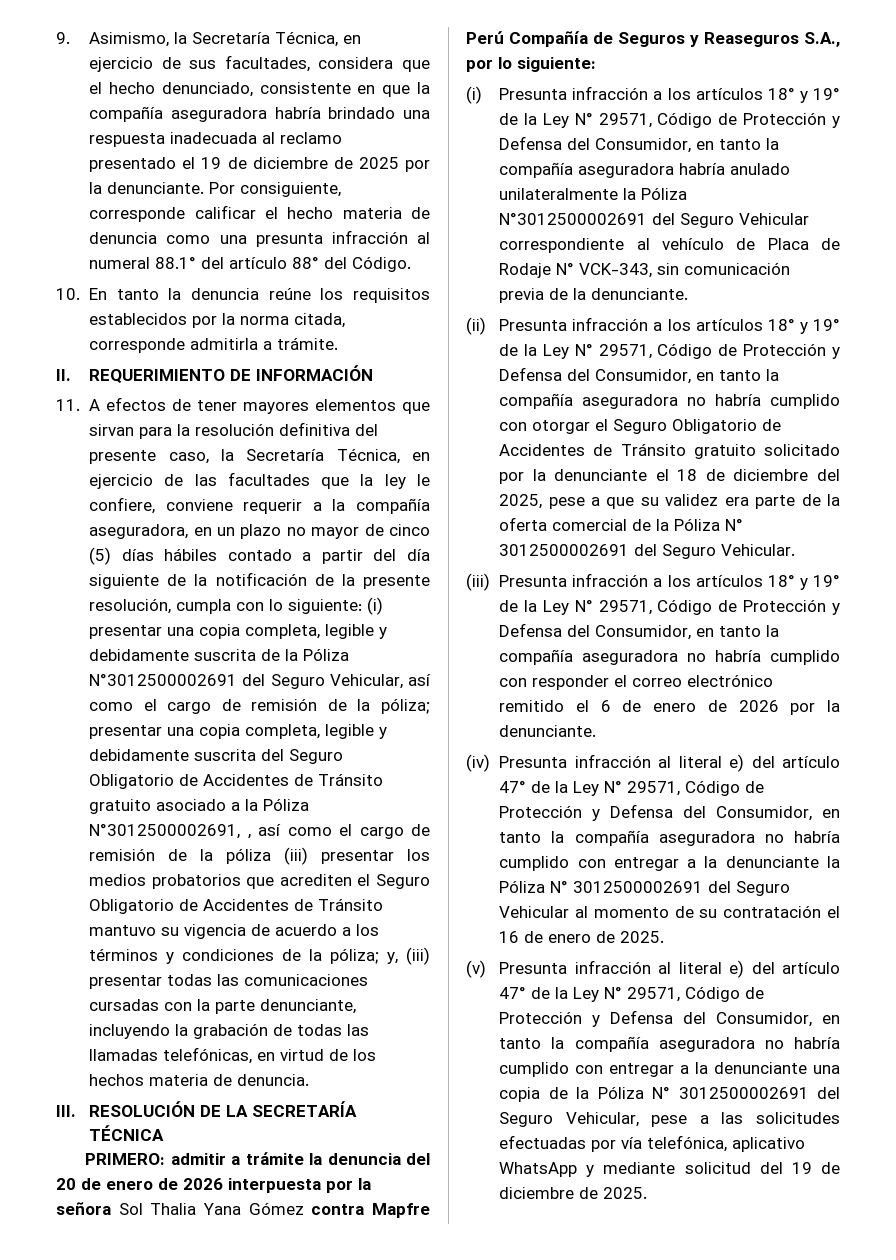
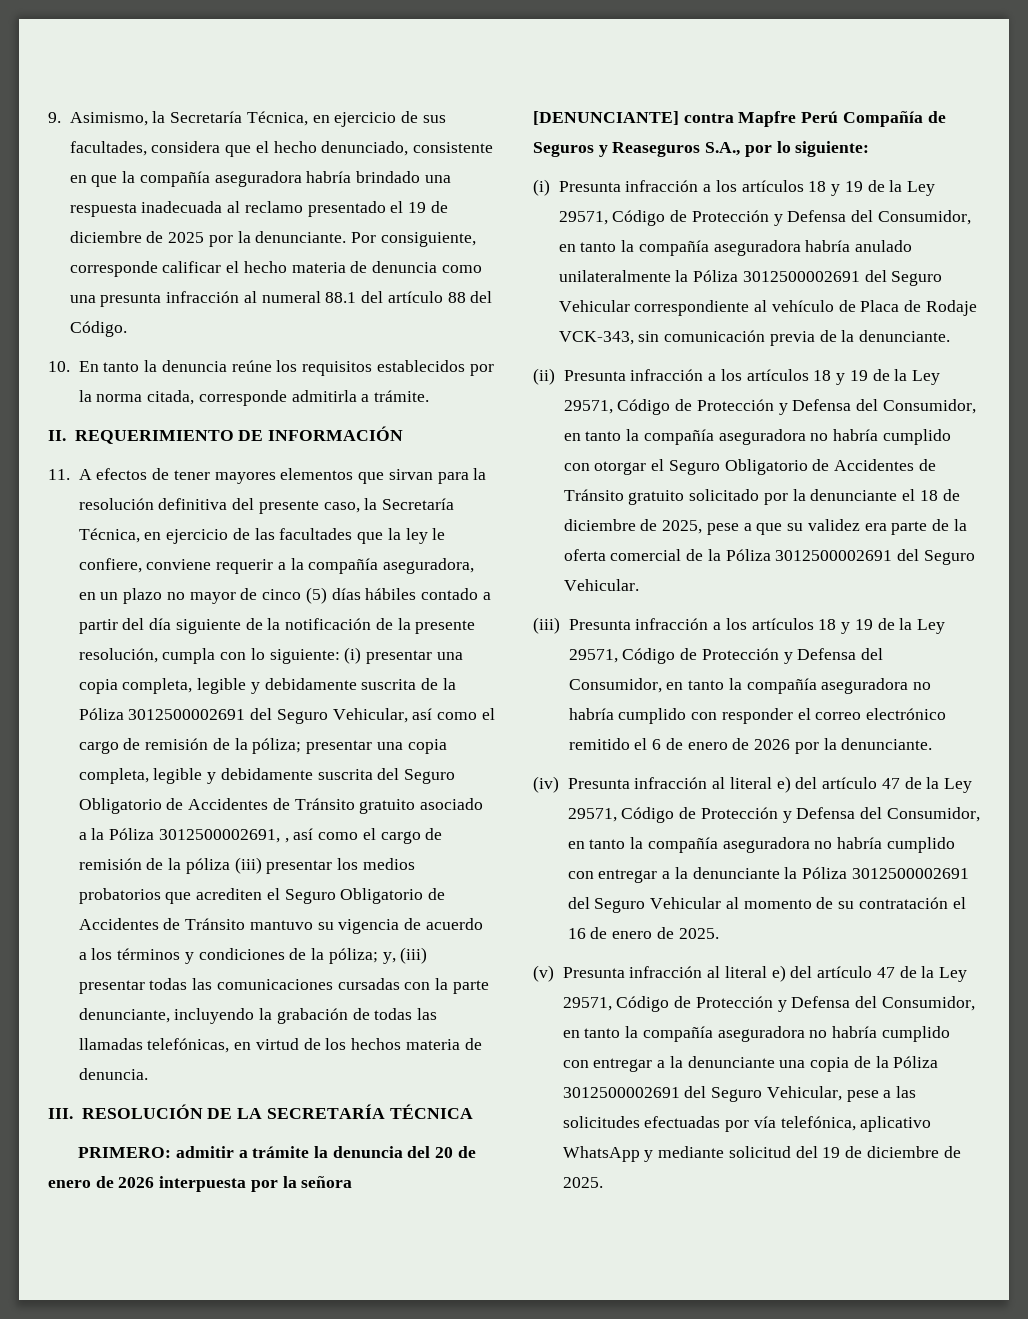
- Por consiguiente, corresponde calificar el hecho materia de denuncia como una presunta infracción al numeral 88.1° del artículo 88° del Código.
+ Por consiguiente, corresponde calificar el hecho materia de denuncia como una presunta infracción al numeral 88.1 del artículo 88 del Código.
- (i) presentar una copia completa, legible y debidamente suscrita de la Póliza N°3012500002691 del Seguro Vehicular, así como el cargo de remisión de la póliza;
+ (i) presentar una copia completa, legible y debidamente suscrita de la Póliza 3012500002691 del Seguro Vehicular, así como el cargo de remisión de la póliza;
- presentar una copia completa, legible y debidamente suscrita del Seguro Obligatorio de Accidentes de Tránsito gratuito asociado a la Póliza N°3012500002691, , así como el cargo de remisión de la póliza (iii) presentar los medios probatorios que acrediten el Seguro Obligatorio de Accidentes de Tránsito mantuvo su vigencia de acuerdo a los términos y condiciones de la póliza;
+ presentar una copia completa, legible y debidamente suscrita del Seguro Obligatorio de Accidentes de Tránsito gratuito asociado a la Póliza 3012500002691, , así como el cargo de remisión de la póliza (iii) presentar los medios probatorios que acrediten el Seguro Obligatorio de Accidentes de Tránsito mantuvo su vigencia de acuerdo a los términos y condiciones de la póliza;
- PRIMERO: admitir a trámite la denuncia del 20 de enero de 2026 interpuesta por la señora Sol Thalia Yana Gómez contra Mapfre Perú Compañía de Seguros y Reaseguros S.A., por lo siguiente:
+ PRIMERO: admitir a trámite la denuncia del 20 de enero de 2026 interpuesta por la señora [DENUNCIANTE] contra Mapfre Perú Compañía de Seguros y Reaseguros S.A., por lo siguiente:
- (i) Presunta infracción a los artículos 18° y 19° de la Ley N° 29571, Código de Protección y Defensa del Consumidor, en tanto la compañía aseguradora habría anulado unilateralmente la Póliza N°3012500002691 del Seguro Vehicular correspondiente al vehículo de Placa de Rodaje N° VCK-343, sin comunicación previa de la denunciante.
+ (i) Presunta infracción a los artículos 18 y 19 de la Ley 29571, Código de Protección y Defensa del Consumidor, en tanto la compañía aseguradora habría anulado unilateralmente la Póliza 3012500002691 del Seguro Vehicular correspondiente al vehículo de Placa de Rodaje VCK-343, sin comunicación previa de la denunciante.
- (ii) Presunta infracción a los artículos 18° y 19° de la Ley N° 29571, Código de Protección y Defensa del Consumidor, en tanto la compañía aseguradora no habría cumplido con otorgar el Seguro Obligatorio de Accidentes de Tránsito gratuito solicitado por la denunciante el 18 de diciembre del 2025, pese a que su validez era parte de la oferta comercial de la Póliza N° 3012500002691 del Seguro Vehicular.
+ (ii) Presunta infracción a los artículos 18 y 19 de la Ley 29571, Código de Protección y Defensa del Consumidor, en tanto la compañía aseguradora no habría cumplido con otorgar el Seguro Obligatorio de Accidentes de Tránsito gratuito solicitado por la denunciante el 18 de diciembre de 2025, pese a que su validez era parte de la oferta comercial de la Póliza 3012500002691 del Seguro Vehicular.
- (iii) Presunta infracción a los artículos 18° y 19° de la Ley N° 29571, Código de Protección y Defensa del Consumidor, en tanto la compañía aseguradora no habría cumplido con responder el correo electrónico remitido el 6 de enero de 2026 por la denunciante.
+ (iii) Presunta infracción a los artículos 18 y 19 de la Ley 29571, Código de Protección y Defensa del Consumidor, en tanto la compañía aseguradora no habría cumplido con responder el correo electrónico remitido el 6 de enero de 2026 por la denunciante.
- (iv) Presunta infracción al literal e) del artículo 47° de la Ley N° 29571, Código de Protección y Defensa del Consumidor, en tanto la compañía aseguradora no habría cumplido con entregar a la denunciante la Póliza N° 3012500002691 del Seguro Vehicular al momento de su contratación el 16 de enero de 2025.
+ (iv) Presunta infracción al literal e) del artículo 47 de la Ley 29571, Código de Protección y Defensa del Consumidor, en tanto la compañía aseguradora no habría cumplido con entregar a la denunciante la Póliza 3012500002691 del Seguro Vehicular al momento de su contratación el 16 de enero de 2025.
- (v) Presunta infracción al literal e) del artículo 47° de la Ley N° 29571, Código de Protección y Defensa del Consumidor, en tanto la compañía aseguradora no habría cumplido con entregar a la denunciante una copia de la Póliza N° 3012500002691 del Seguro Vehicular, pese a las solicitudes efectuadas por vía telefónica, aplicativo WhatsApp y mediante solicitud del 19 de diciembre de 2025.
+ (v) Presunta infracción al literal e) del artículo 47 de la Ley 29571, Código de Protección y Defensa del Consumidor, en tanto la compañía aseguradora no habría cumplido con entregar a la denunciante una copia de la Póliza 3012500002691 del Seguro Vehicular, pese a las solicitudes efectuadas por vía telefónica, aplicativo WhatsApp y mediante solicitud del 19 de diciembre de 2025.

